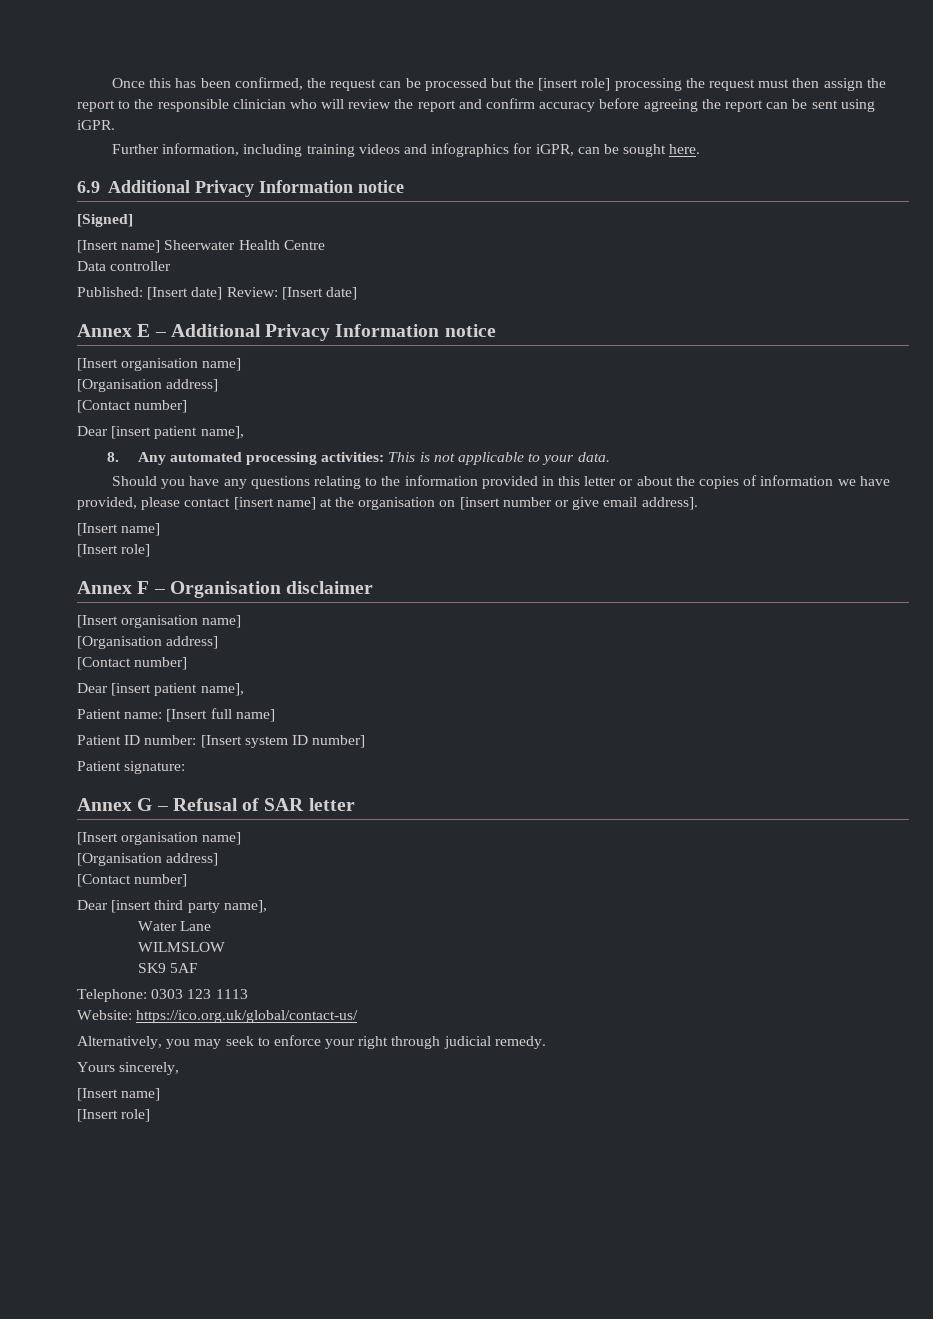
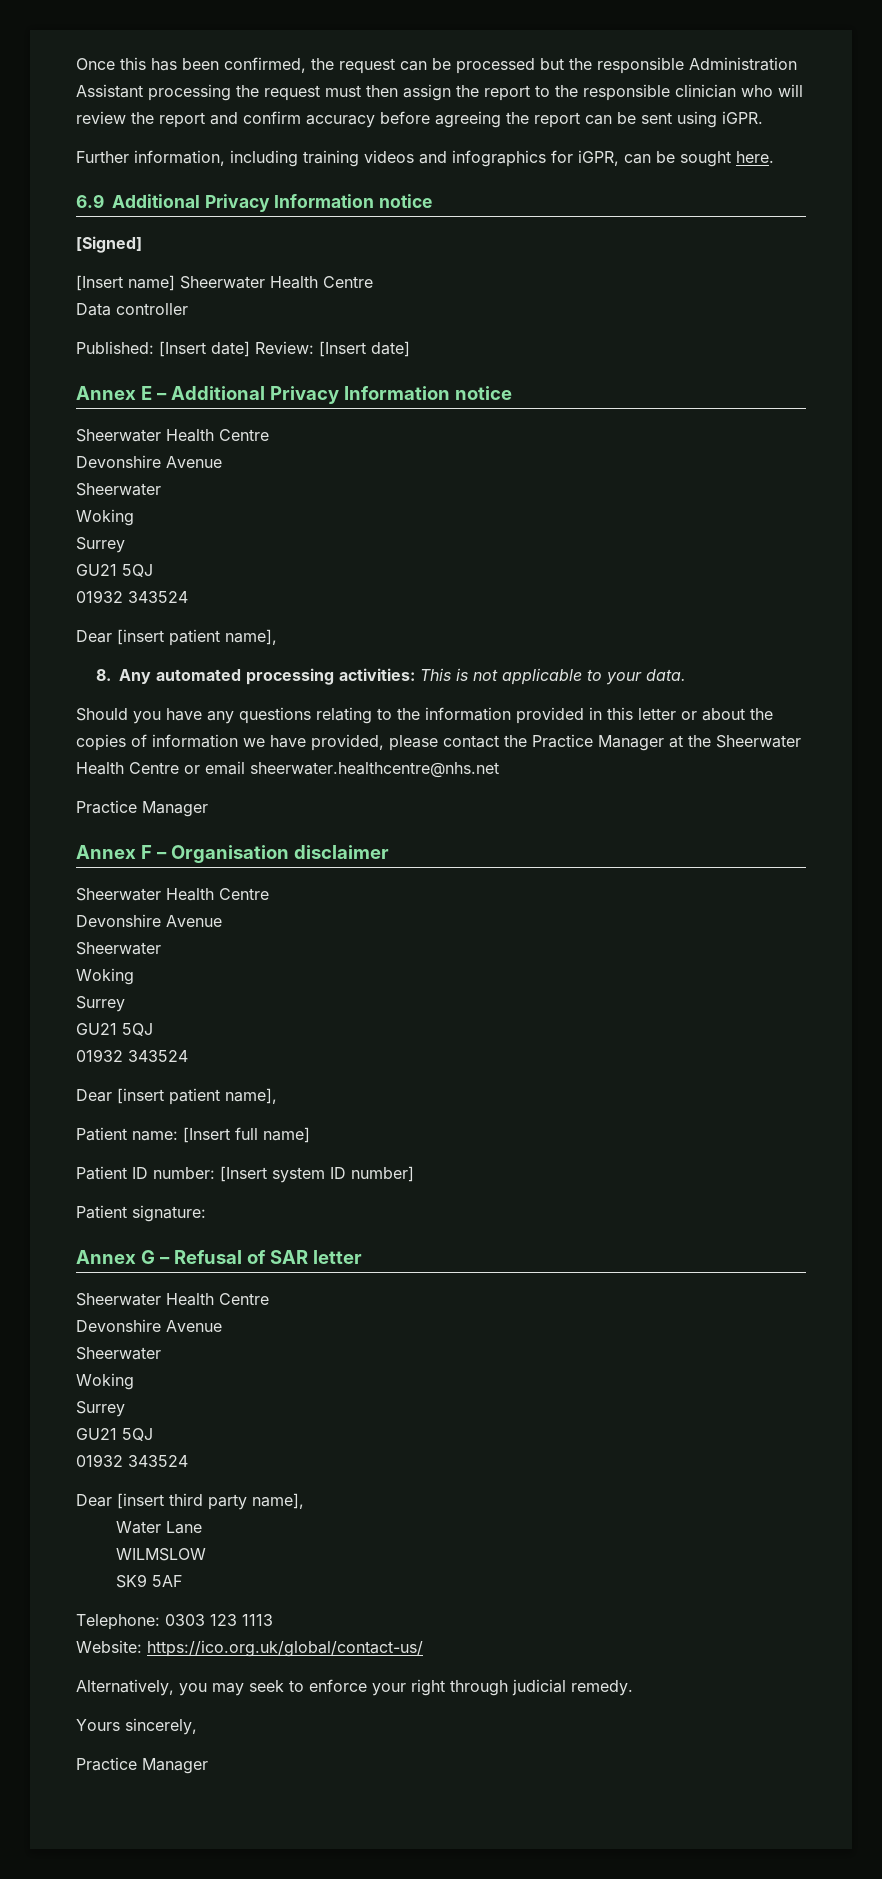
- Once this has been confirmed, the request can be processed but the [insert role] processing the request must then assign the report to the responsible clinician who will review the report and confirm accuracy before agreeing the report can be sent using iGPR.
+ Once this has been confirmed, the request can be processed but the responsible Administration Assistant processing the request must then assign the report to the responsible clinician who will review the report and confirm accuracy before agreeing the report can be sent using iGPR.
  Annex E – Additional Privacy Information notice
- [Insert organisation name]
- [Organisation address]
- [Contact number]
+ Sheerwater Health Centre
+ Devonshire Avenue
+ Sheerwater
+ Woking
+ Surrey
+ GU21 5QJ
+ 01932 343524
- Should you have any questions relating to the information provided in this letter or about the copies of information we have provided, please contact [insert name] at the organisation on [insert number or give email address].
- [Insert name]
- [Insert role]
+ Should you have any questions relating to the information provided in this letter or about the copies of information we have provided, please contact the Practice Manager at the Sheerwater Health Centre or email sheerwater.healthcentre@nhs.net
+ Practice Manager
  Annex F – Organisation disclaimer
- [Insert organisation name]
- [Organisation address]
- [Contact number]
+ Sheerwater Health Centre
+ Devonshire Avenue
+ Sheerwater
+ Woking
+ Surrey
+ GU21 5QJ
+ 01932 343524
  Annex G – Refusal of SAR letter
- [Insert organisation name]
- [Organisation address]
- [Contact number]
+ Sheerwater Health Centre
+ Devonshire Avenue
+ Sheerwater
+ Woking
+ Surrey
+ GU21 5QJ
+ 01932 343524
  Yours sincerely,
- [Insert name]
- [Insert role]
+ Practice Manager

